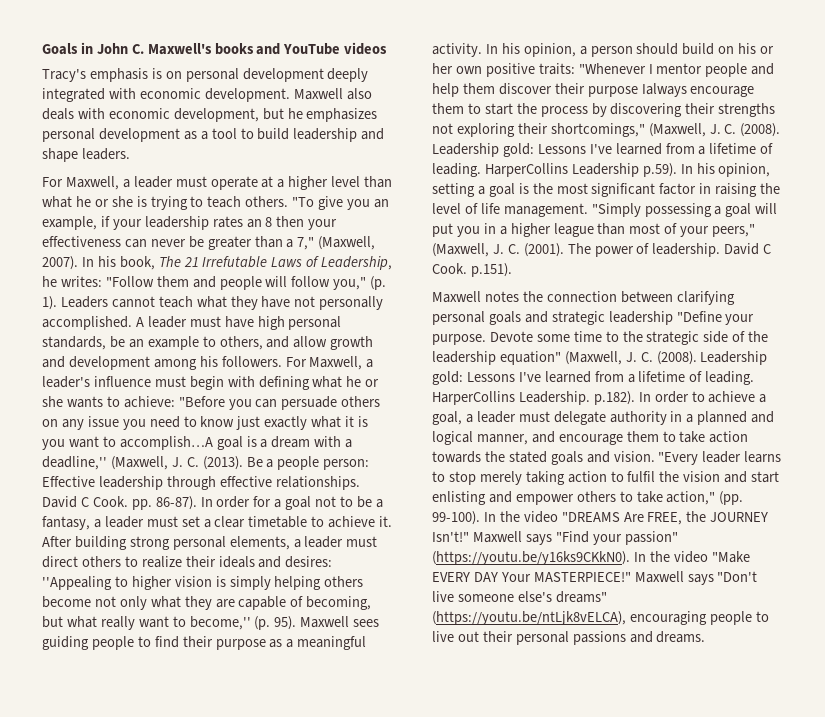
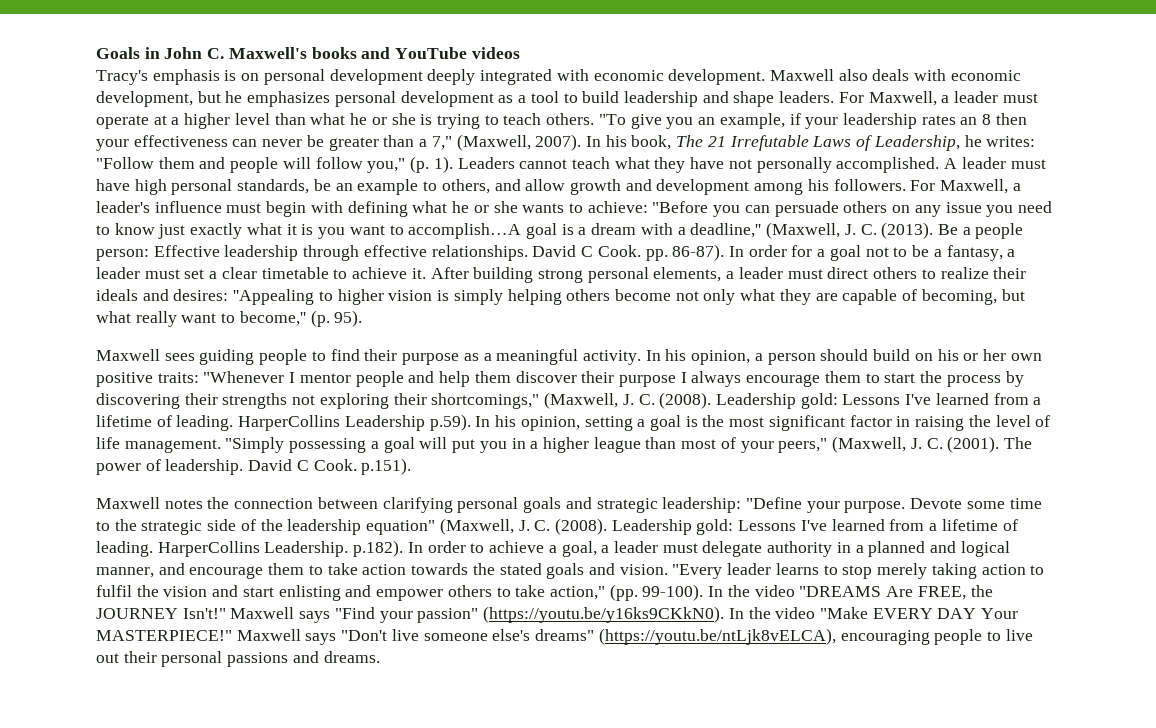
- Maxwell also deals with economic development, but he emphasizes personal development as a tool to build leadership and shape leaders.
- For Maxwell, a leader must operate at a higher level than what he or she is trying to teach others.
+ Maxwell also deals with economic development, but he emphasizes personal development as a tool to build leadership and shape leaders. For Maxwell, a leader must operate at a higher level than what he or she is trying to teach others.
- After building strong personal elements, a leader must direct others to realize their ideals and desires: ''Appealing to higher vision is simply helping others become not only what they are capable of becoming, but what really want to become,'' (p. 95). Maxwell sees guiding people to find their purpose as a meaningful activity.
+ After building strong personal elements, a leader must direct others to realize their ideals and desires: ''Appealing to higher vision is simply helping others become not only what they are capable of becoming, but what really want to become,'' (p. 95).
+ Maxwell sees guiding people to find their purpose as a meaningful activity.
- In his opinion, a person should build on his or her own positive traits: "Whenever I mentor people and help them discover their purpose Ialways encourage them to start the process by discovering their strengths not exploring their shortcomings," (Maxwell, J. C. (2008).
+ In his opinion, a person should build on his or her own positive traits: "Whenever I mentor people and help them discover their purpose I always encourage them to start the process by discovering their strengths not exploring their shortcomings," (Maxwell, J. C. (2008).
- Maxwell notes the connection between clarifying personal goals and strategic leadership "Define your purpose.
+ Maxwell notes the connection between clarifying personal goals and strategic leadership: "Define your purpose.

